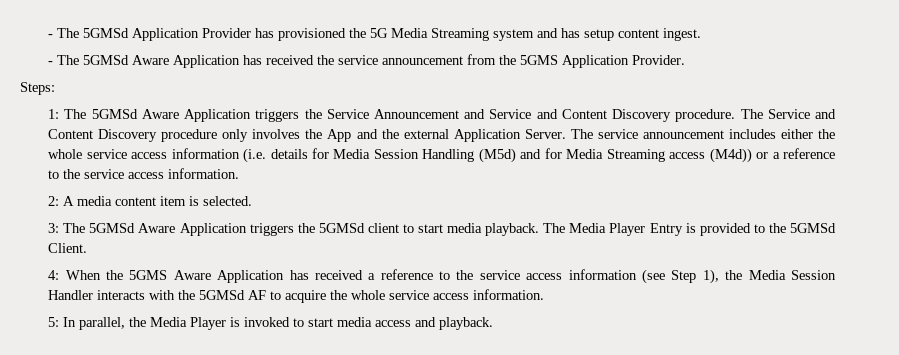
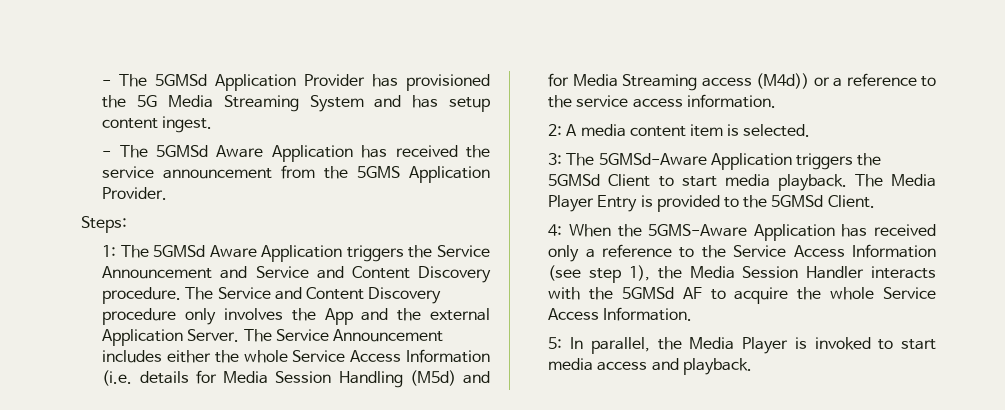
- - The 5GMSd Application Provider has provisioned the 5G Media Streaming system and has setup content ingest.
+ - The 5GMSd Application Provider has provisioned the 5G Media Streaming System and has setup content ingest.
- The service announcement includes either the whole service access information (i.e. details for Media Session Handling (M5d) and for Media Streaming access (M4d)) or a reference to the service access information.
+ The Service Announcement includes either the whole Service Access Information (i.e. details for Media Session Handling (M5d) and for Media Streaming access (M4d)) or a reference to the service access information.
- 3: The 5GMSd Aware Application triggers the 5GMSd client to start media playback.
+ 3: The 5GMSd-Aware Application triggers the 5GMSd Client to start media playback.
- 4: When the 5GMS Aware Application has received a reference to the service access information (see Step 1), the Media Session Handler interacts with the 5GMSd AF to acquire the whole service access information.
+ 4: When the 5GMS-Aware Application has received only a reference to the Service Access Information (see step 1), the Media Session Handler interacts with the 5GMSd AF to acquire the whole Service Access Information.

